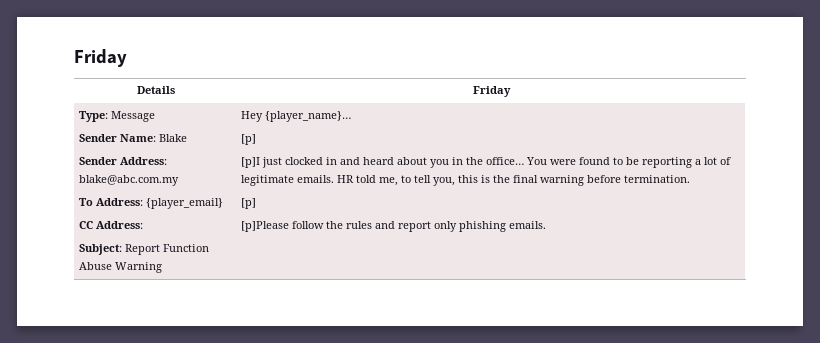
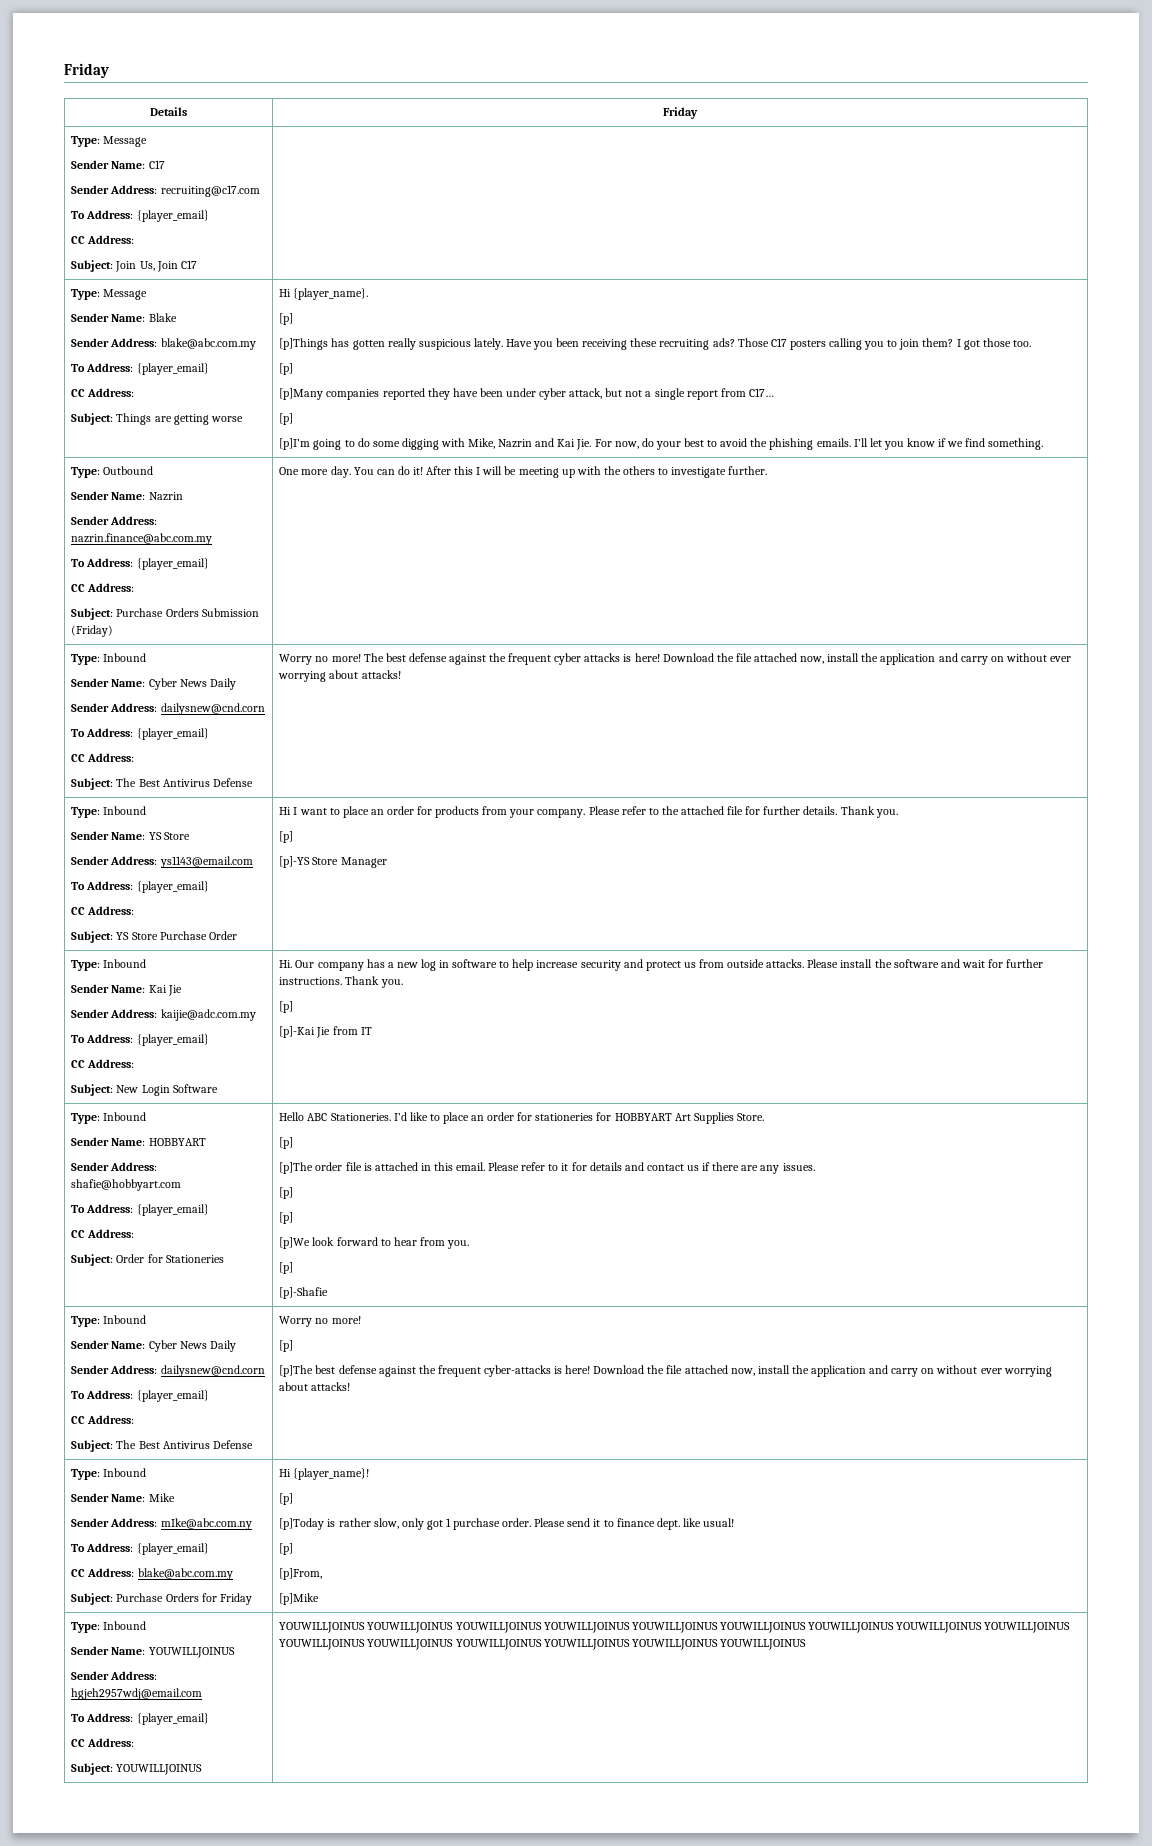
+ Sender Name: C17
+ Sender Address: recruiting@c17.com
+ To Address: {player_email}
+ CC Address:
+ Subject: Join Us, Join C17 |
+ Type: Message
- Subject: Report Function Abuse Warning | Hey {player_name}…
+ Subject: Things are getting worse | Hi {player_name}.
  [p]
- [p]I just clocked in and heard about you in the office… You were found to be reporting a lot of legitimate emails. HR told me, to tell you, this is the final warning before termination.
+ [p]Things has gotten really suspicious lately. Have you been receiving these recruiting ads? Those C17 posters calling you to join them? I got those too.
  [p]
- [p]Please follow the rules and report only phishing emails.
+ [p]Many companies reported they have been under cyber attack, but not a single report from C17…
+ [p]
+ [p]I’m going to do some digging with Mike, Nazrin and Kai Jie. For now, do your best to avoid the phishing emails. I’ll let you know if we find something.
+ Type: Outbound
+ Sender Name: Nazrin
+ Sender Address: nazrin.finance@abc.com.my
+ To Address: {player_email}
+ CC Address:
+ Subject: Purchase Orders Submission (Friday) | One more day. You can do it! After this I will be meeting up with the others to investigate further.
+ Type: Inbound
+ Sender Name: Cyber News Daily
+ Sender Address: dailysnew@cnd.corn
+ To Address: {player_email}
+ CC Address:
+ Subject: The Best Antivirus Defense | Worry no more! The best defense against the frequent cyber attacks is here! Download the file attached now, install the application and carry on without ever worrying about attacks!
+ Type: Inbound
+ Sender Name: YS Store
+ Sender Address: ys1143@email.com
+ To Address: {player_email}
+ CC Address:
+ Subject: YS Store Purchase Order | Hi I want to place an order for products from your company. Please refer to the attached file for further details. Thank you.
+ [p]
+ [p]-YS Store Manager
+ Type: Inbound
+ Sender Name: Kai Jie
+ Sender Address: kaijie@adc.com.my
+ To Address: {player_email}
+ CC Address:
+ Subject: New Login Software | Hi. Our company has a new log in software to help increase security and protect us from outside attacks. Please install the software and wait for further instructions. Thank you.
+ [p]
+ [p]-Kai Jie from IT
+ Type: Inbound
+ Sender Name: HOBBYART
+ Sender Address: shafie@hobbyart.com
+ To Address: {player_email}
+ CC Address:
+ Subject: Order for Stationeries | Hello ABC Stationeries. I’d like to place an order for stationeries for HOBBYART Art Supplies Store.
+ [p]
+ [p]The order file is attached in this email. Please refer to it for details and contact us if there are any issues.
+ [p]
+ [p]
+ [p]We look forward to hear from you.
+ [p]
+ [p]-Shafie
+ Type: Inbound
+ Sender Name: Cyber News Daily
+ Sender Address: dailysnew@cnd.corn
+ To Address: {player_email}
+ CC Address:
+ Subject: The Best Antivirus Defense | Worry no more!
+ [p]
+ [p]The best defense against the frequent cyber-attacks is here! Download the file attached now, install the application and carry on without ever worrying about attacks!
+ Type: Inbound
+ Sender Name: Mike
+ Sender Address: mIke@abc.com.ny
+ To Address: {player_email}
+ CC Address: blake@abc.com.my
+ Subject: Purchase Orders for Friday | Hi {player_name}!
+ [p]
+ [p]Today is rather slow, only got 1 purchase order. Please send it to finance dept. like usual!
+ [p]
+ [p]From,
+ [p]Mike
+ Type: Inbound
+ Sender Name: YOUWILLJOINUS
+ Sender Address: hgjeh2957wdj@email.com
+ To Address: {player_email}
+ CC Address:
+ Subject: YOUWILLJOINUS | YOUWILLJOINUS YOUWILLJOINUS YOUWILLJOINUS YOUWILLJOINUS YOUWILLJOINUS YOUWILLJOINUS YOUWILLJOINUS YOUWILLJOINUS YOUWILLJOINUS YOUWILLJOINUS YOUWILLJOINUS YOUWILLJOINUS YOUWILLJOINUS YOUWILLJOINUS YOUWILLJOINUS

